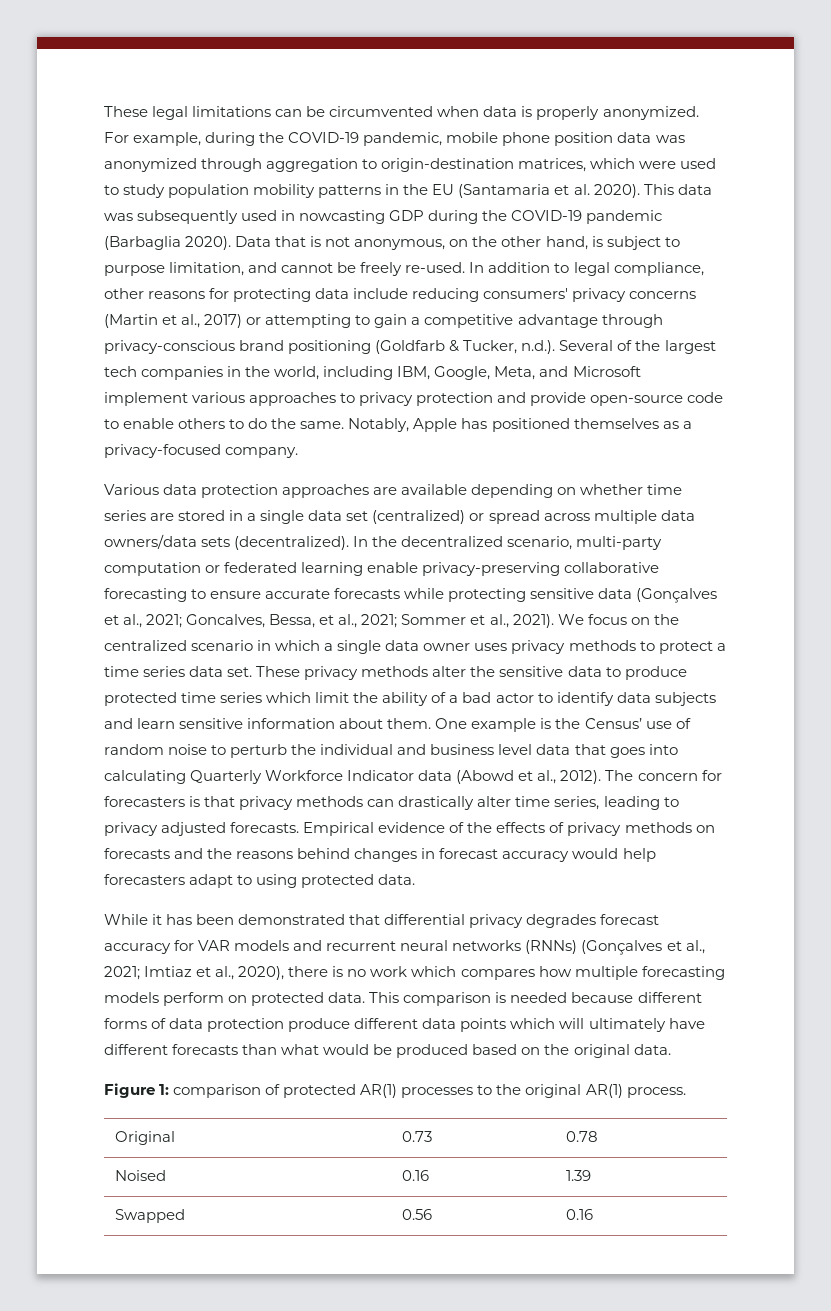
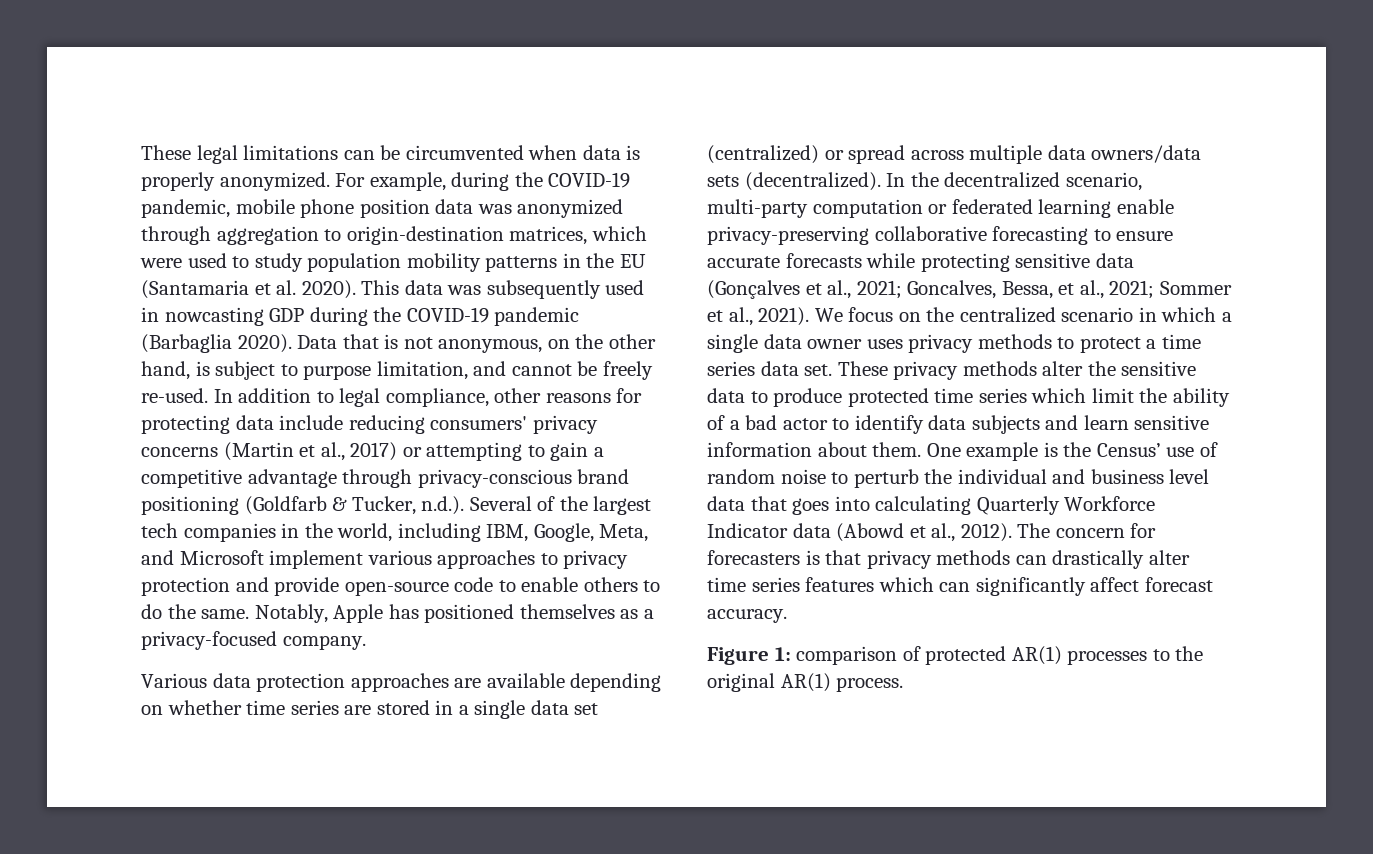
- The concern for forecasters is that privacy methods can drastically alter time series, leading to privacy adjusted forecasts. Empirical evidence of the effects of privacy methods on forecasts and the reasons behind changes in forecast accuracy would help forecasters adapt to using protected data.
- While it has been demonstrated that differential privacy degrades forecast accuracy for VAR models and recurrent neural networks (RNNs) (Gonçalves et al., 2021; Imtiaz et al., 2020), there is no work which compares how multiple forecasting models perform on protected data. This comparison is needed because different forms of data protection produce different data points which will ultimately have different forecasts than what would be produced based on the original data.
+ The concern for forecasters is that privacy methods can drastically alter time series features which can significantly affect forecast accuracy.
- Original | 0.73 | 0.78
- Noised | 0.16 | 1.39
- Swapped | 0.56 | 0.16

